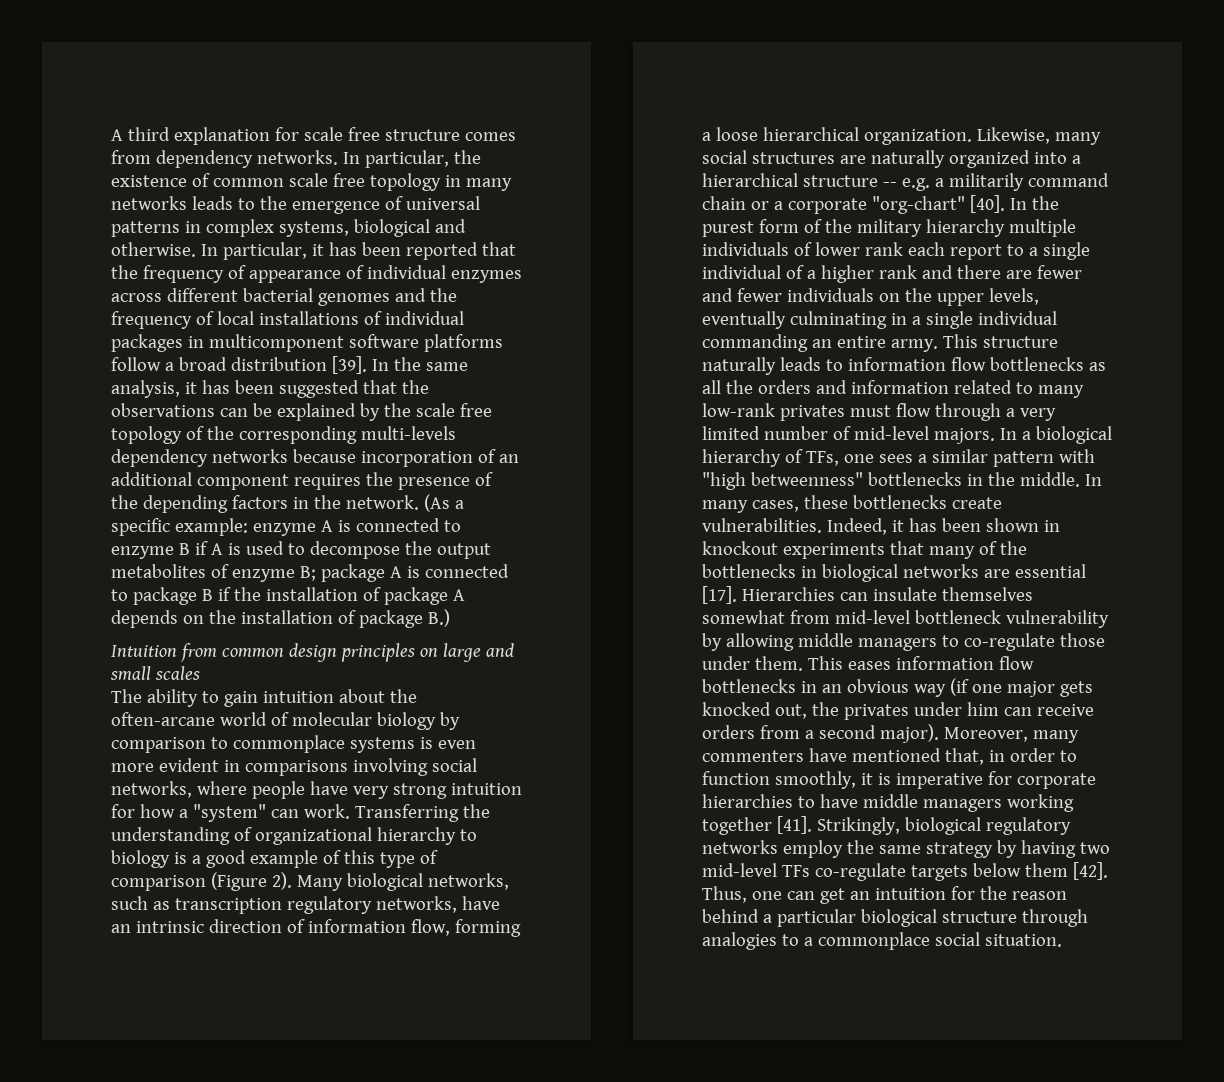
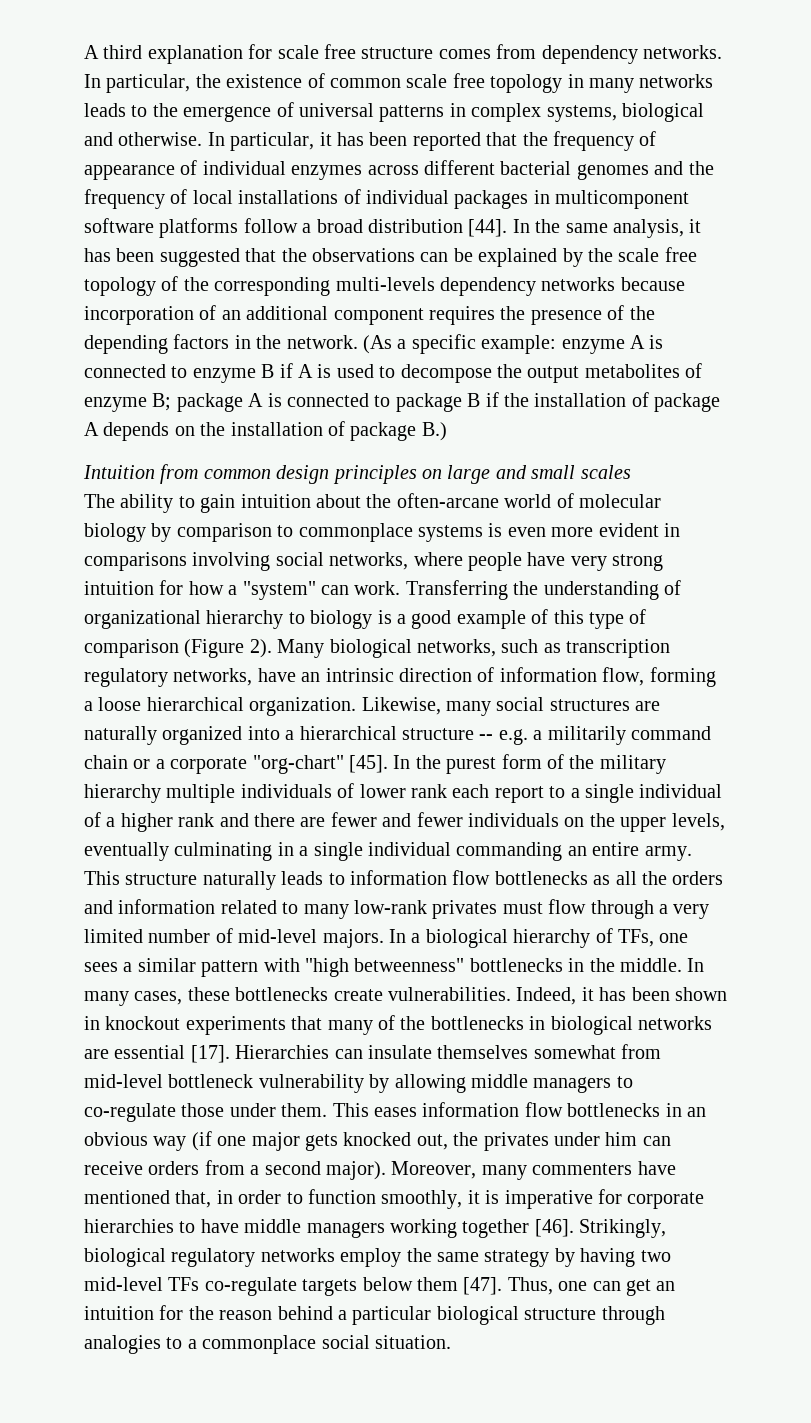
- In particular, it has been reported that the frequency of appearance of individual enzymes across different bacterial genomes and the frequency of local installations of individual packages in multicomponent software platforms follow a broad distribution [39].
+ In particular, it has been reported that the frequency of appearance of individual enzymes across different bacterial genomes and the frequency of local installations of individual packages in multicomponent software platforms follow a broad distribution [44].
- Likewise, many social structures are naturally organized into a hierarchical structure -- e.g. a militarily command chain or a corporate "org-chart" [40].
+ Likewise, many social structures are naturally organized into a hierarchical structure -- e.g. a militarily command chain or a corporate "org-chart" [45].
- Moreover, many commenters have mentioned that, in order to function smoothly, it is imperative for corporate hierarchies to have middle managers working together [41].
+ Moreover, many commenters have mentioned that, in order to function smoothly, it is imperative for corporate hierarchies to have middle managers working together [46].
- Strikingly, biological regulatory networks employ the same strategy by having two mid-level TFs co-regulate targets below them [42].
+ Strikingly, biological regulatory networks employ the same strategy by having two mid-level TFs co-regulate targets below them [47].

